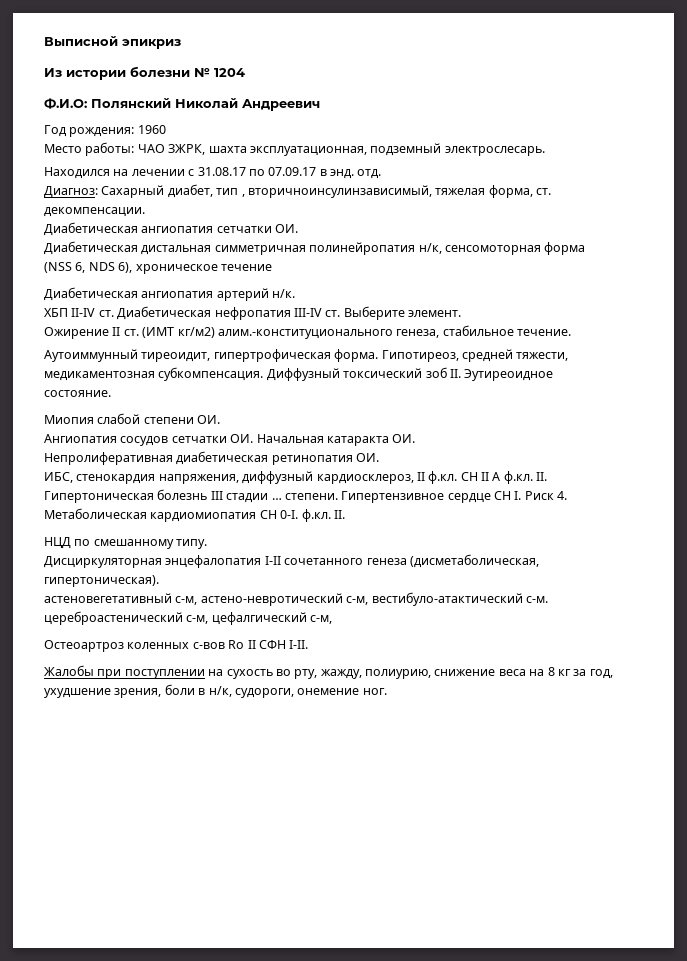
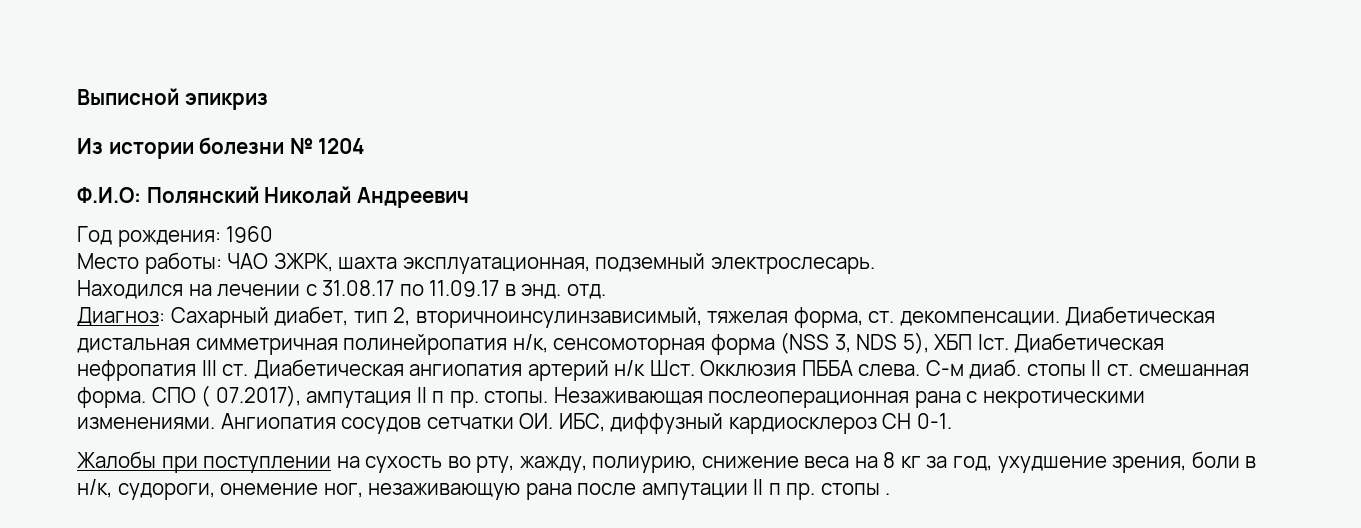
- Находился на лечении с 31.08.17 по 07.09.17 в энд. отд.
+ Находился на лечении с 31.08.17 по 11.09.17 в энд. отд.
- Диагноз: Сахарный диабет, тип , вторичноинсулинзависимый, тяжелая форма, ст. декомпенсации.
- Диабетическая ангиопатия сетчатки ОИ.
- Диабетическая дистальная симметричная полинейропатия н/к, сенсомоторная форма (NSS 6, NDS 6), хроническое течение
- Диабетическая ангиопатия артерий н/к.
- ХБП II-IV ст. Диабетическая нефропатия III-IV ст. Выберите элемент.
- Ожирение II ст. (ИМТ кг/м2) алим.-конституционального генеза, стабильное течение.
- Аутоиммунный тиреоидит, гипертрофическая форма. Гипотиреоз, средней тяжести, медикаментозная субкомпенсация. Диффузный токсический зоб II. Эутиреоидное состояние.
- Миопия слабой степени ОИ.
- Ангиопатия сосудов сетчатки ОИ. Начальная катаракта ОИ.
- Непролиферативная диабетическая ретинопатия ОИ.
- ИБС, стенокардия напряжения, диффузный кардиосклероз, II ф.кл. СН II А ф.кл. II. Гипертоническая болезнь III стадии … степени. Гипертензивное сердце СН I. Риск 4. Метаболическая кардиомиопатия СН 0-I. ф.кл. II.
- НЦД по смешанному типу.
- Дисциркуляторная энцефалопатия I-II сочетанного генеза (дисметаболическая, гипертоническая).
- астеновегетативный с-м, астено-невротический с-м, вестибуло-атактический с-м. цереброастенический с-м, цефалгический с-м,
- Остеоартроз коленных с-вов Rо II СФН I-II.
+ Диагноз: Сахарный диабет, тип 2, вторичноинсулинзависимый, тяжелая форма, ст. декомпенсации. Диабетическая дистальная симметричная полинейропатия н/к, сенсомоторная форма (NSS 3, NDS 5), ХБП Iст. Диабетическая нефропатия III ст. Диабетическая ангиопатия артерий н/к Шст. Окклюзия ПББА слева. С-м диаб. стопы II ст. смешанная форма. СПО ( 07.2017), ампутация II п пр. стопы. Незаживающая послеоперационная рана с некротическими изменениями. Ангиопатия сосудов сетчатки ОИ. ИБС, диффузный кардиосклероз СН 0-1.
- Жалобы при поступлении на сухость во рту, жажду, полиурию, снижение веса на 8 кг за год, ухудшение зрения, боли в н/к, судороги, онемение ног.
+ Жалобы при поступлении на сухость во рту, жажду, полиурию, снижение веса на 8 кг за год, ухудшение зрения, боли в н/к, судороги, онемение ног, незаживающую рана после ампутации II п пр. стопы .

